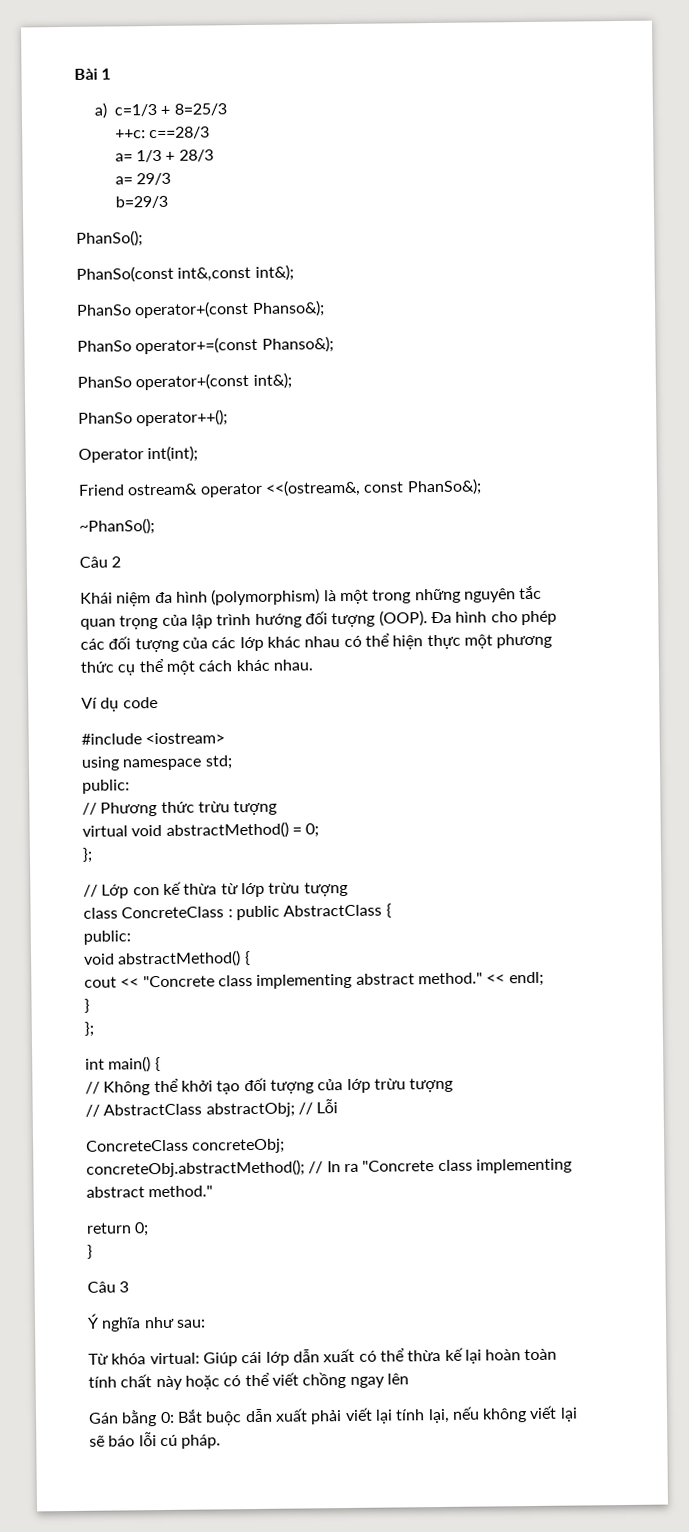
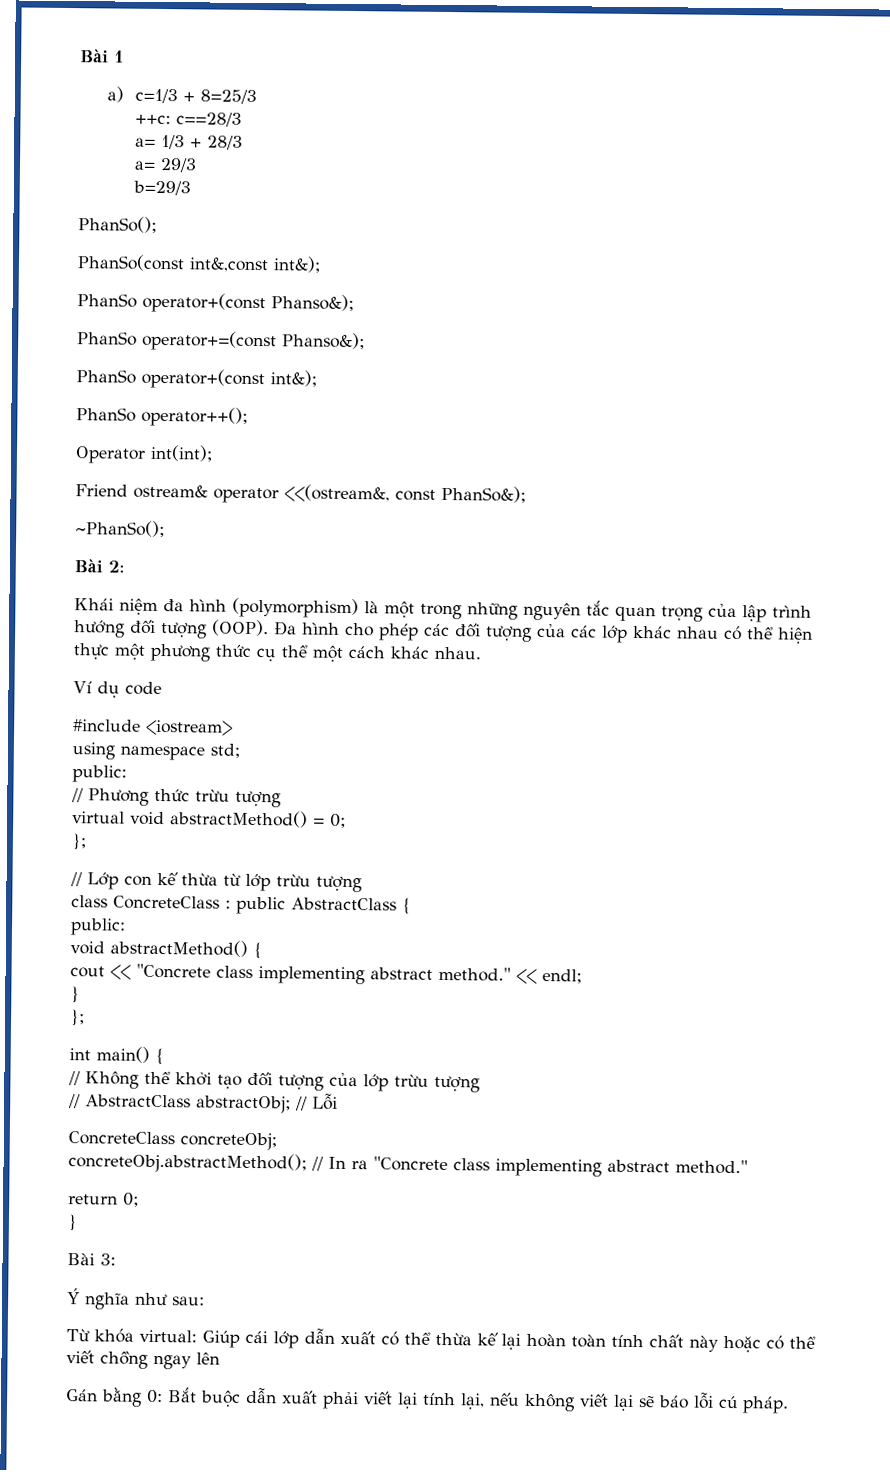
- Câu 2
+ Bài 2:
- Câu 3
+ Bài 3:

